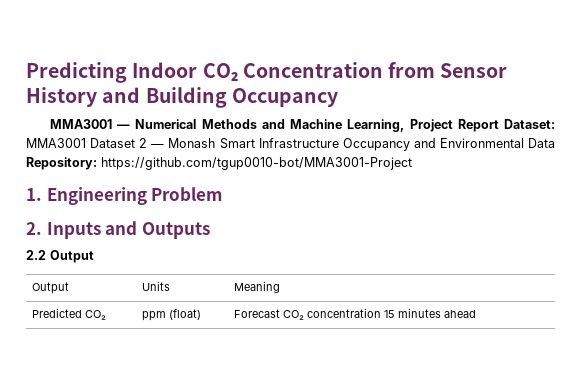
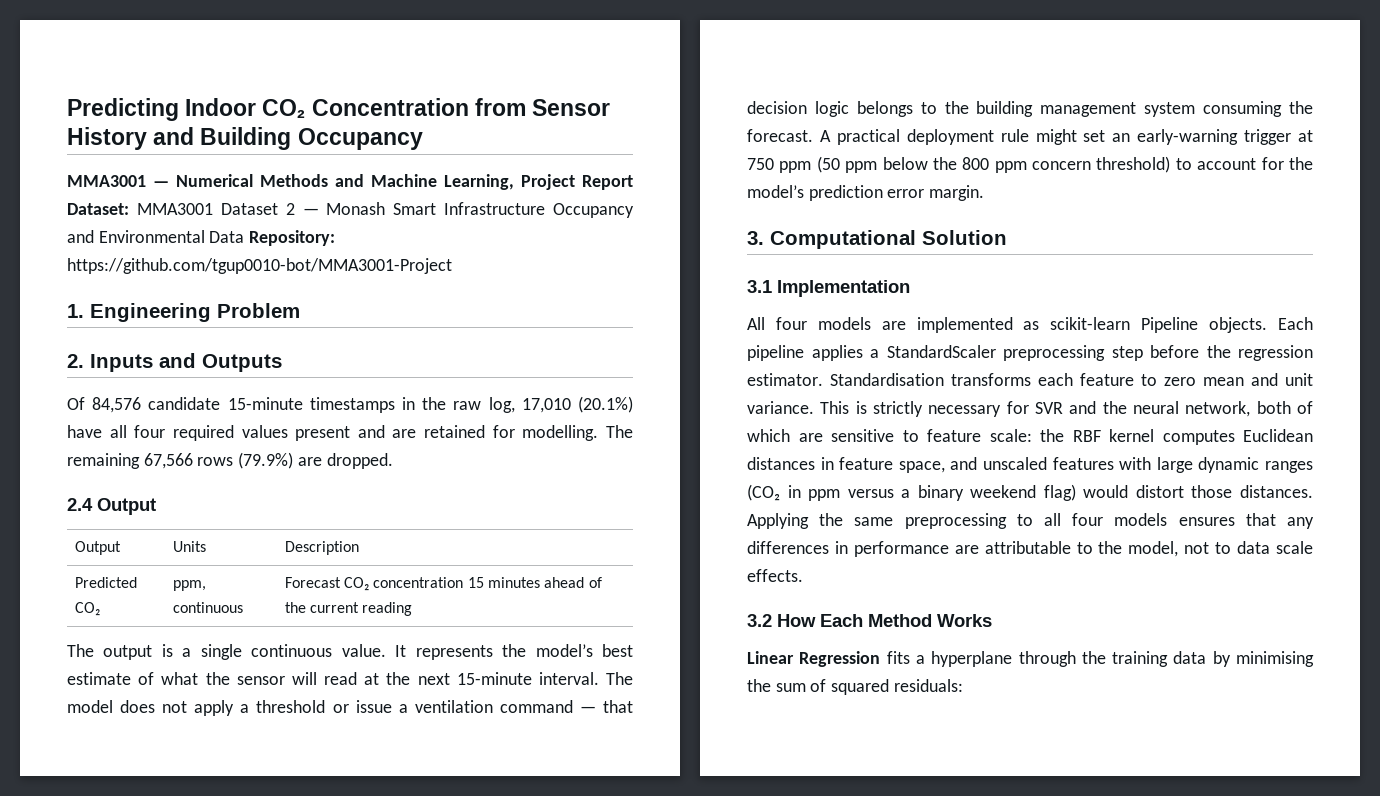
- 2.2 Output
+ Of 84,576 candidate 15-minute timestamps in the raw log, 17,010 (20.1%) have all four required values present and are retained for modelling. The remaining 67,566 rows (79.9%) are dropped.
+ 2.4 Output
- Output | Units | Meaning
+ Output | Units | Description
- Predicted CO₂ | ppm (float) | Forecast CO₂ concentration 15 minutes ahead
+ Predicted CO₂ | ppm, continuous | Forecast CO₂ concentration 15 minutes ahead of the current reading
+ The output is a single continuous value. It represents the model’s best estimate of what the sensor will read at the next 15-minute interval. The model does not apply a threshold or issue a ventilation command — that decision logic belongs to the building management system consuming the forecast. A practical deployment rule might set an early-warning trigger at 750 ppm (50 ppm below the 800 ppm concern threshold) to account for the model’s prediction error margin.
+ 3. Computational Solution
+ 3.1 Implementation
+ All four models are implemented as scikit-learn Pipeline objects. Each pipeline applies a StandardScaler preprocessing step before the regression estimator. Standardisation transforms each feature to zero mean and unit variance. This is strictly necessary for SVR and the neural network, both of which are sensitive to feature scale: the RBF kernel computes Euclidean distances in feature space, and unscaled features with large dynamic ranges (CO₂ in ppm versus a binary weekend flag) would distort those distances. Applying the same preprocessing to all four models ensures that any differences in performance are attributable to the model, not to data scale effects.
+ 3.2 How Each Method Works
+ Linear Regression fits a hyperplane through the training data by minimising the sum of squared residuals:

